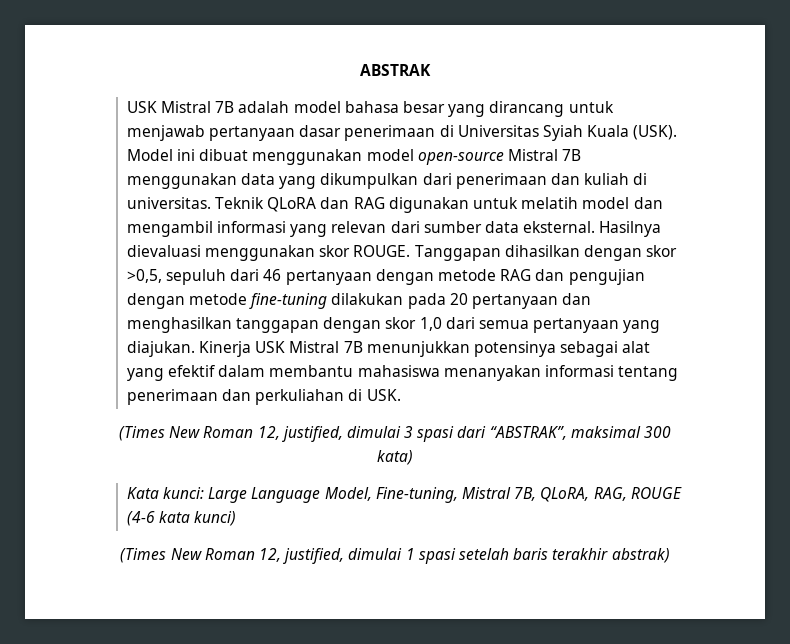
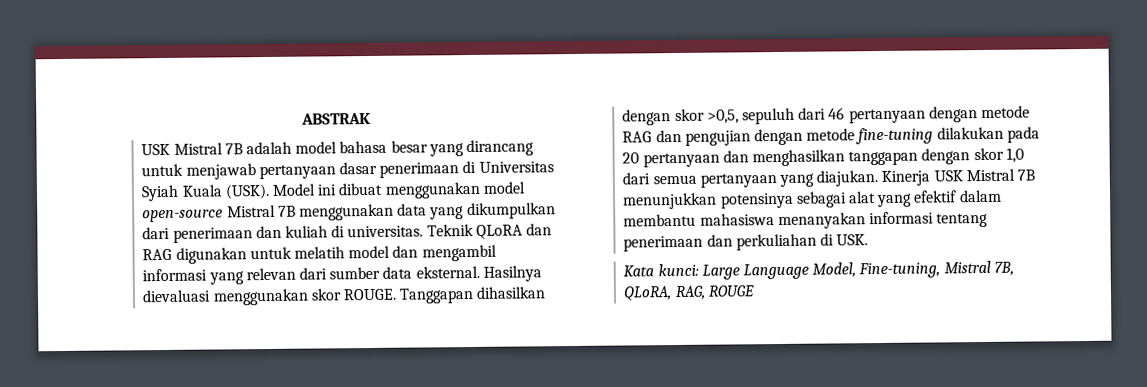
- (Times New Roman 12, justified, dimulai 3 spasi dari “ABSTRAK”, maksimal 300 kata)
- Kata kunci: Large Language Model, Fine-tuning, Mistral 7B, QLoRA, RAG, ROUGE (4-6 kata kunci)
- (Times New Roman 12, justified, dimulai 1 spasi setelah baris terakhir abstrak)
+ Kata kunci: Large Language Model, Fine-tuning, Mistral 7B, QLoRA, RAG, ROUGE

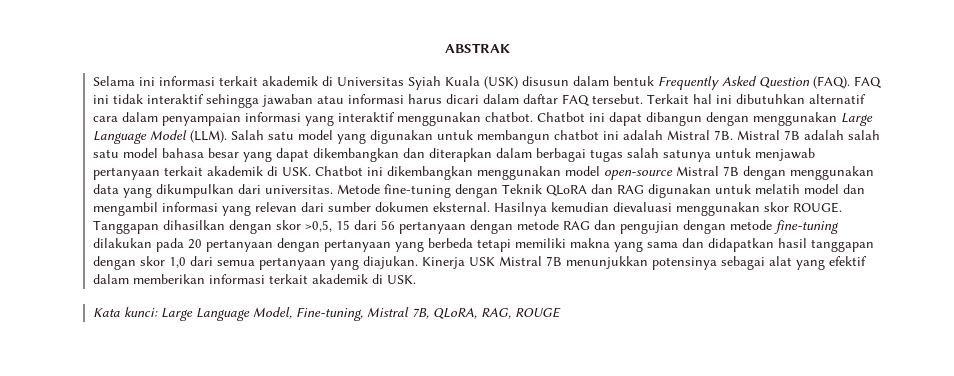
- USK Mistral 7B adalah model bahasa besar yang dirancang untuk menjawab pertanyaan dasar penerimaan di Universitas Syiah Kuala (USK). Model ini dibuat menggunakan model open-source Mistral 7B menggunakan data yang dikumpulkan dari penerimaan dan kuliah di universitas. Teknik QLoRA dan RAG digunakan untuk melatih model dan mengambil informasi yang relevan dari sumber data eksternal.
+ Selama ini informasi terkait akademik di Universitas Syiah Kuala (USK) disusun dalam bentuk Frequently Asked Question (FAQ). FAQ ini tidak interaktif sehingga jawaban atau informasi harus dicari dalam daftar FAQ tersebut. Terkait hal ini dibutuhkan alternatif cara dalam penyampaian informasi yang interaktif menggunakan chatbot. Chatbot ini dapat dibangun dengan menggunakan Large Language Model (LLM). Salah satu model yang digunakan untuk membangun chatbot ini adalah Mistral 7B. Mistral 7B adalah salah satu model bahasa besar yang dapat dikembangkan dan diterapkan dalam berbagai tugas salah satunya untuk menjawab pertanyaan terkait akademik di USK. Chatbot ini dikembangkan menggunakan model open-source Mistral 7B dengan menggunakan data yang dikumpulkan dari universitas. Metode fine-tuning dengan Teknik QLoRA dan RAG digunakan untuk melatih model dan mengambil informasi yang relevan dari sumber dokumen eksternal.
- Hasilnya dievaluasi menggunakan skor ROUGE.
+ Hasilnya kemudian dievaluasi menggunakan skor ROUGE.
- Tanggapan dihasilkan dengan skor >0,5, sepuluh dari 46 pertanyaan dengan metode RAG dan pengujian dengan metode fine-tuning dilakukan pada 20 pertanyaan dan menghasilkan tanggapan dengan skor 1,0 dari semua pertanyaan yang diajukan.
+ Tanggapan dihasilkan dengan skor >0,5, 15 dari 56 pertanyaan dengan metode RAG dan pengujian dengan metode fine-tuning dilakukan pada 20 pertanyaan dengan pertanyaan yang berbeda tetapi memiliki makna yang sama dan didapatkan hasil tanggapan dengan skor 1,0 dari semua pertanyaan yang diajukan.
- Kinerja USK Mistral 7B menunjukkan potensinya sebagai alat yang efektif dalam membantu mahasiswa menanyakan informasi tentang penerimaan dan perkuliahan di USK.
+ Kinerja USK Mistral 7B menunjukkan potensinya sebagai alat yang efektif dalam memberikan informasi terkait akademik di USK.

